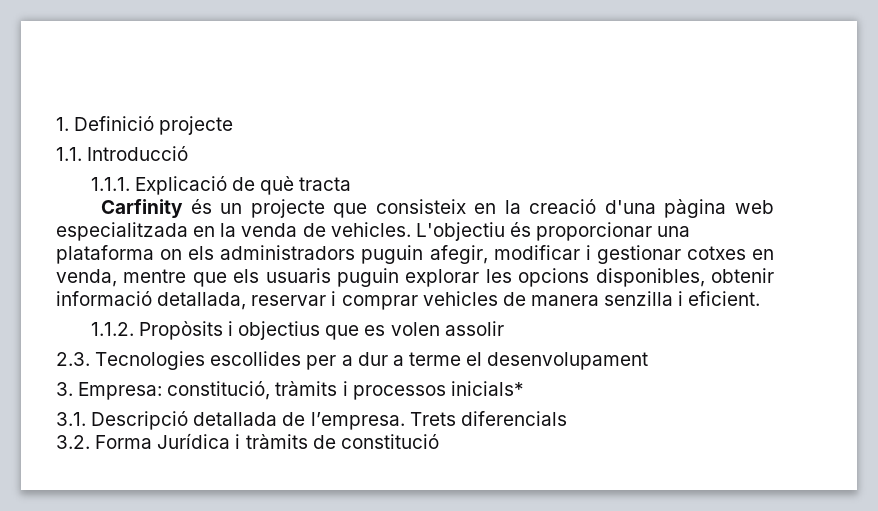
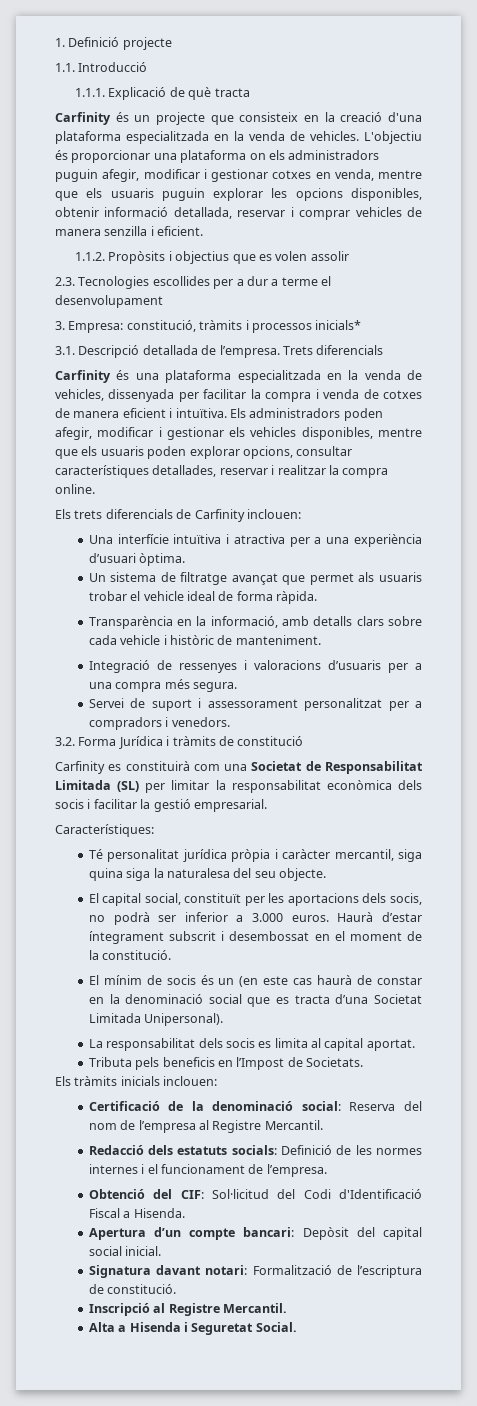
- Carfinity és un projecte que consisteix en la creació d'una pàgina web especialitzada en la venda de vehicles.
+ Carfinity és un projecte que consisteix en la creació d'una plataforma especialitzada en la venda de vehicles.
+ Carfinity és una plataforma especialitzada en la venda de vehicles, dissenyada per facilitar la compra i venda de cotxes de manera eficient i intuïtiva. Els administradors poden afegir, modificar i gestionar els vehicles disponibles, mentre que els usuaris poden explorar opcions, consultar característiques detallades, reservar i realitzar la compra online.
+ Els trets diferencials de Carfinity inclouen:
+ Una interfície intuïtiva i atractiva per a una experiència d’usuari òptima.
+ Un sistema de filtratge avançat que permet als usuaris trobar el vehicle ideal de forma ràpida.
+ Transparència en la informació, amb detalls clars sobre cada vehicle i històric de manteniment.
+ Integració de ressenyes i valoracions d’usuaris per a una compra més segura.
+ Servei de suport i assessorament personalitzat per a compradors i venedors.
+ Carfinity es constituirà com una Societat de Responsabilitat Limitada (SL) per limitar la responsabilitat econòmica dels socis i facilitar la gestió empresarial.
+ Característiques:
+ Té personalitat jurídica pròpia i caràcter mercantil, siga quina siga la naturalesa del seu objecte.
+ El capital social, constituït per les aportacions dels socis, no podrà ser inferior a 3.000 euros. Haurà d’estar íntegrament subscrit i desembossat en el moment de la constitució.
+ El mínim de socis és un (en este cas haurà de constar en la denominació social que es tracta d’una Societat Limitada Unipersonal).
+ La responsabilitat dels socis es limita al capital aportat.
+ Tributa pels beneficis en l’Impost de Societats.
+ Els tràmits inicials inclouen:
+ Certificació de la denominació social: Reserva del nom de l’empresa al Registre Mercantil.
+ Redacció dels estatuts socials: Definició de les normes internes i el funcionament de l’empresa.
+ Obtenció del CIF: Sol·licitud del Codi d'Identificació Fiscal a Hisenda.
+ Apertura d’un compte bancari: Depòsit del capital social inicial.
+ Signatura davant notari: Formalització de l’escriptura de constitució.
+ Inscripció al Registre Mercantil.
+ Alta a Hisenda i Seguretat Social.

